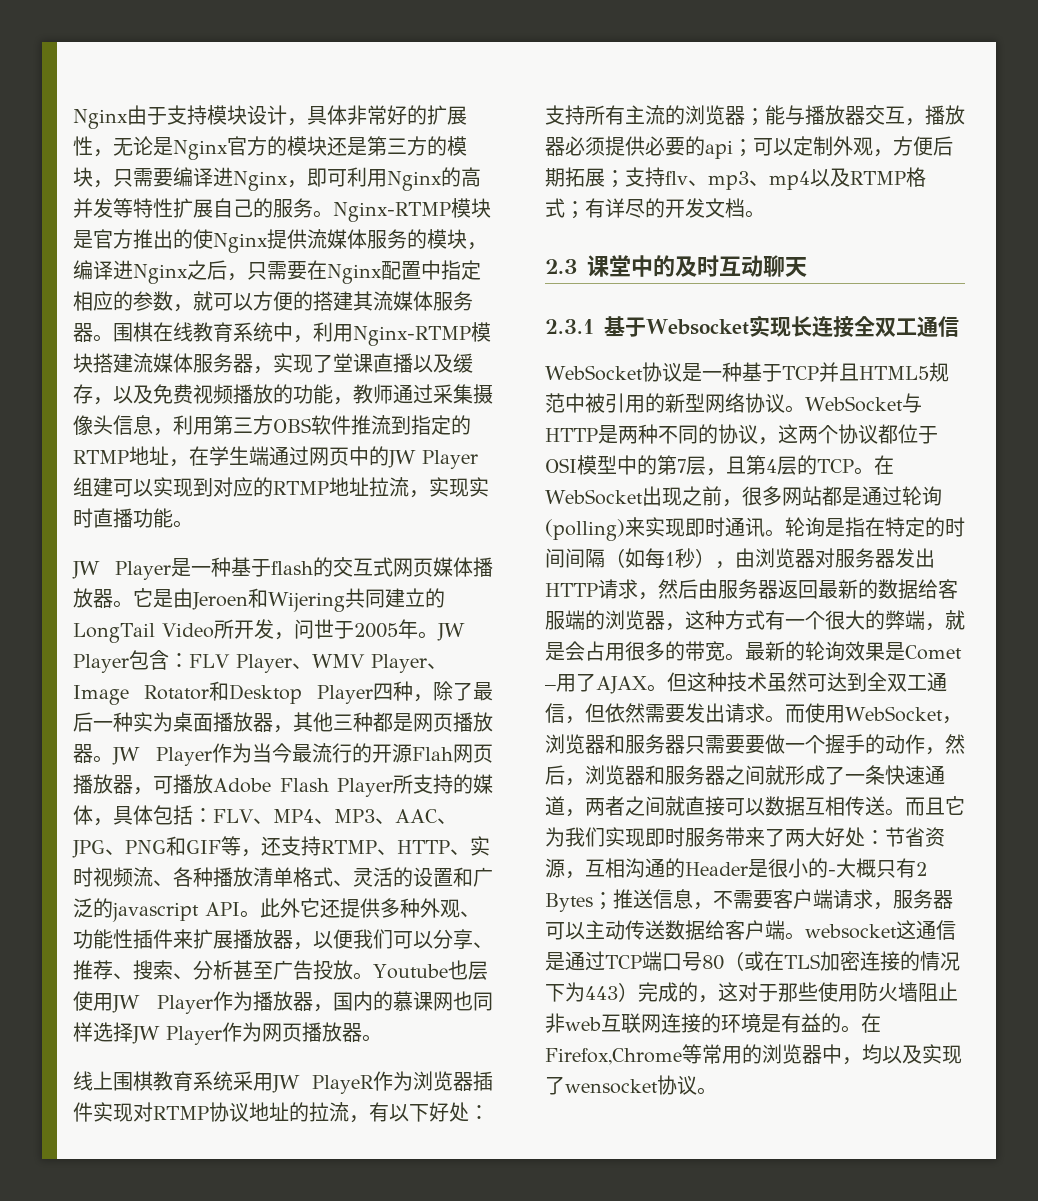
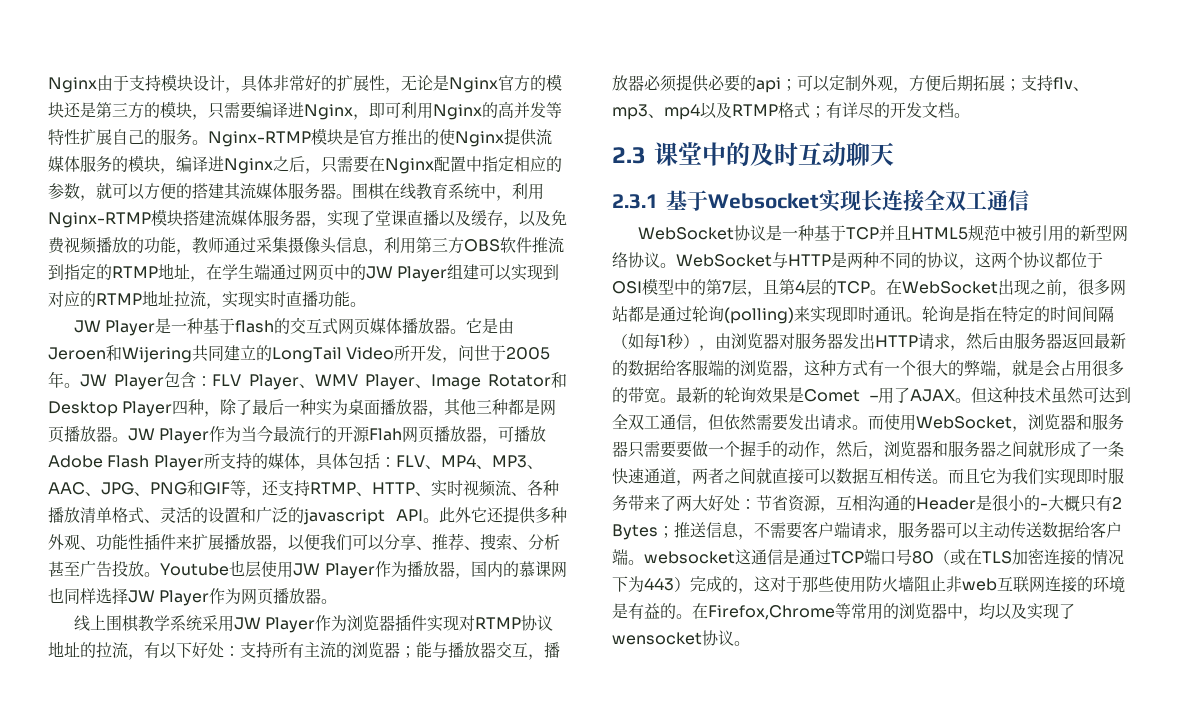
- 线上围棋教育系统采用JW PlayeR作为浏览器插件实现对RTMP协议地址的拉流，有以下好处：支持所有主流的浏览器；能与播放器交互，播放器必须提供必要的api；可以定制外观，方便后期拓展；支持flv、mp3、mp4以及RTMP格式；有详尽的开发文档。
+ 线上围棋教学系统采用JW Player作为浏览器插件实现对RTMP协议地址的拉流，有以下好处：支持所有主流的浏览器；能与播放器交互，播放器必须提供必要的api；可以定制外观，方便后期拓展；支持flv、mp3、mp4以及RTMP格式；有详尽的开发文档。

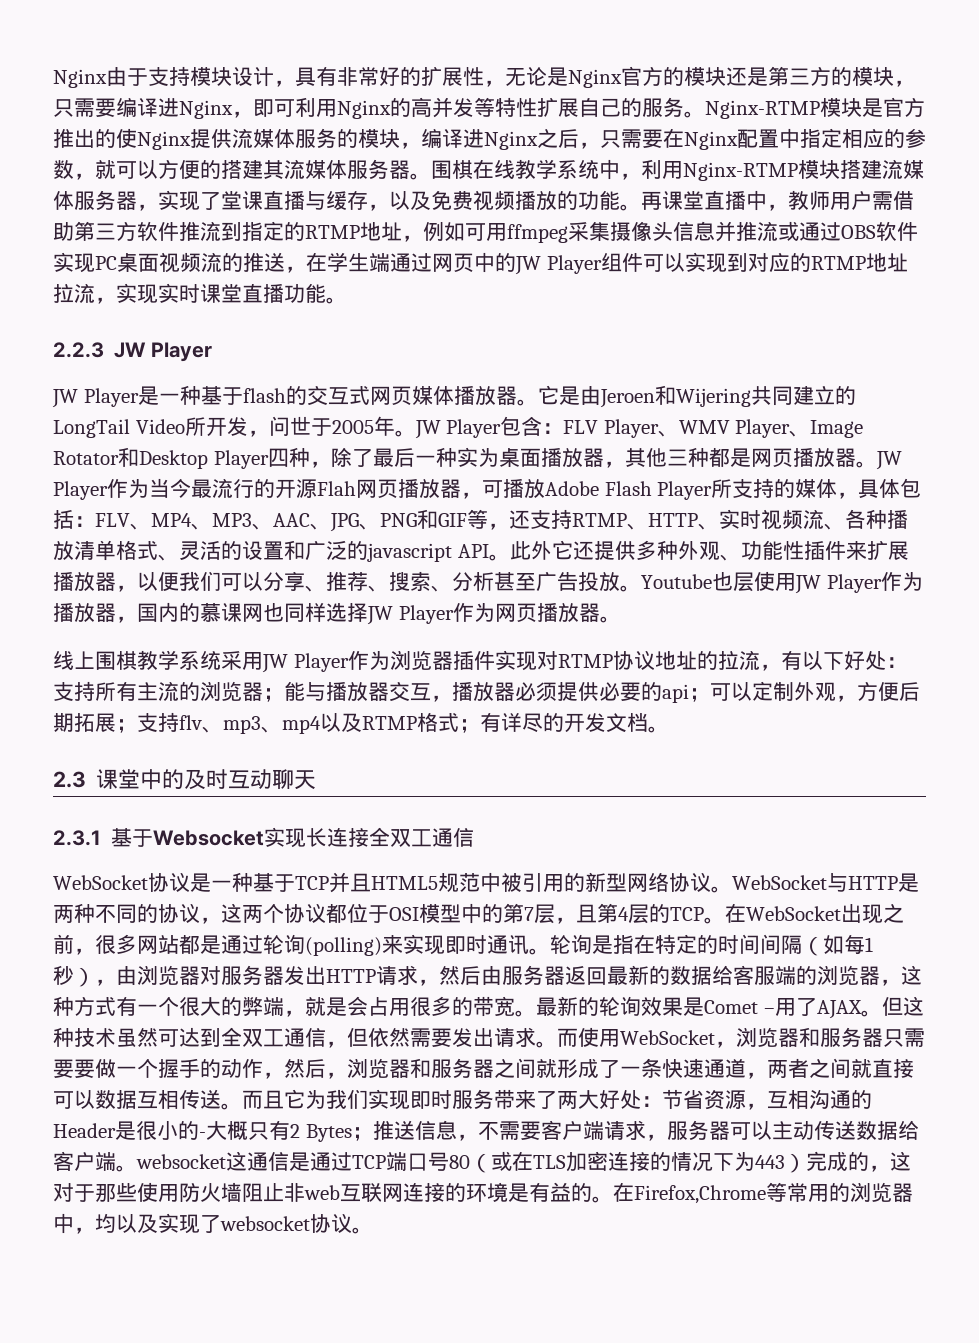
- Nginx由于支持模块设计，具体非常好的扩展性，无论是Nginx官方的模块还是第三方的模块，只需要编译进Nginx，即可利用Nginx的高并发等特性扩展自己的服务。
+ Nginx由于支持模块设计，具有非常好的扩展性，无论是Nginx官方的模块还是第三方的模块，只需要编译进Nginx，即可利用Nginx的高并发等特性扩展自己的服务。
- 围棋在线教育系统中，利用Nginx-RTMP模块搭建流媒体服务器，实现了堂课直播以及缓存，以及免费视频播放的功能，教师通过采集摄像头信息，利用第三方OBS软件推流到指定的RTMP地址，在学生端通过网页中的JW Player组建可以实现到对应的RTMP地址拉流，实现实时直播功能。
+ 围棋在线教学系统中，利用Nginx-RTMP模块搭建流媒体服务器，实现了堂课直播与缓存，以及免费视频播放的功能。再课堂直播中，教师用户需借助第三方软件推流到指定的RTMP地址，例如可用ffmpeg采集摄像头信息并推流或通过OBS软件实现PC桌面视频流的推送，在学生端通过网页中的JW Player组件可以实现到对应的RTMP地址拉流，实现实时课堂直播功能。
+ 2.2.3 JW Player
- 在Firefox,Chrome等常用的浏览器中，均以及实现了wensocket协议。
+ 在Firefox,Chrome等常用的浏览器中，均以及实现了websocket协议。

